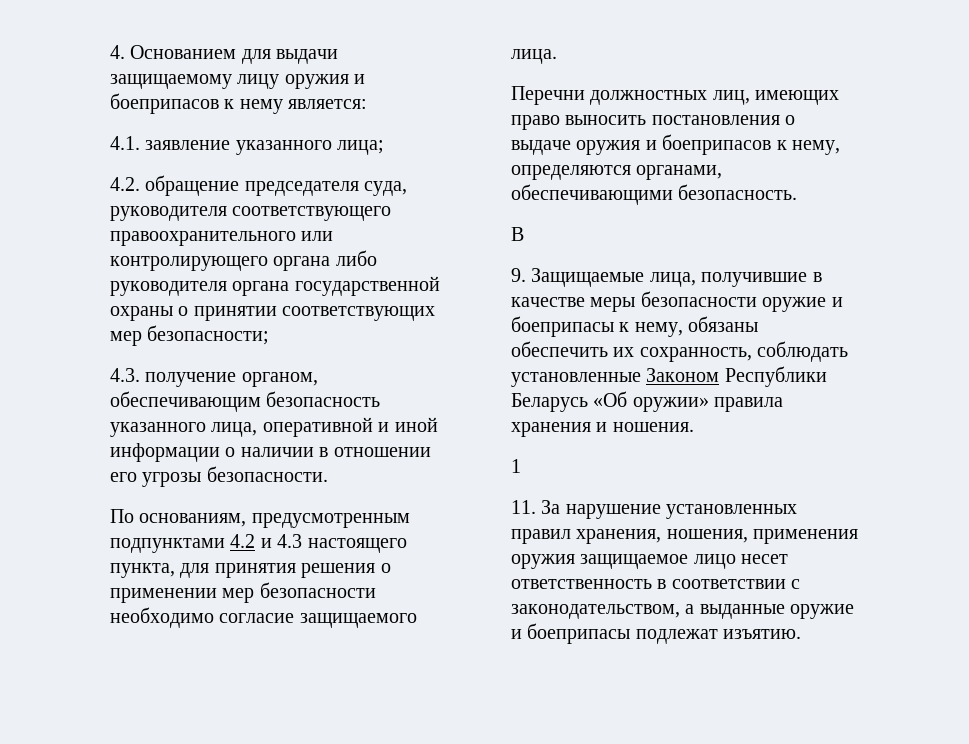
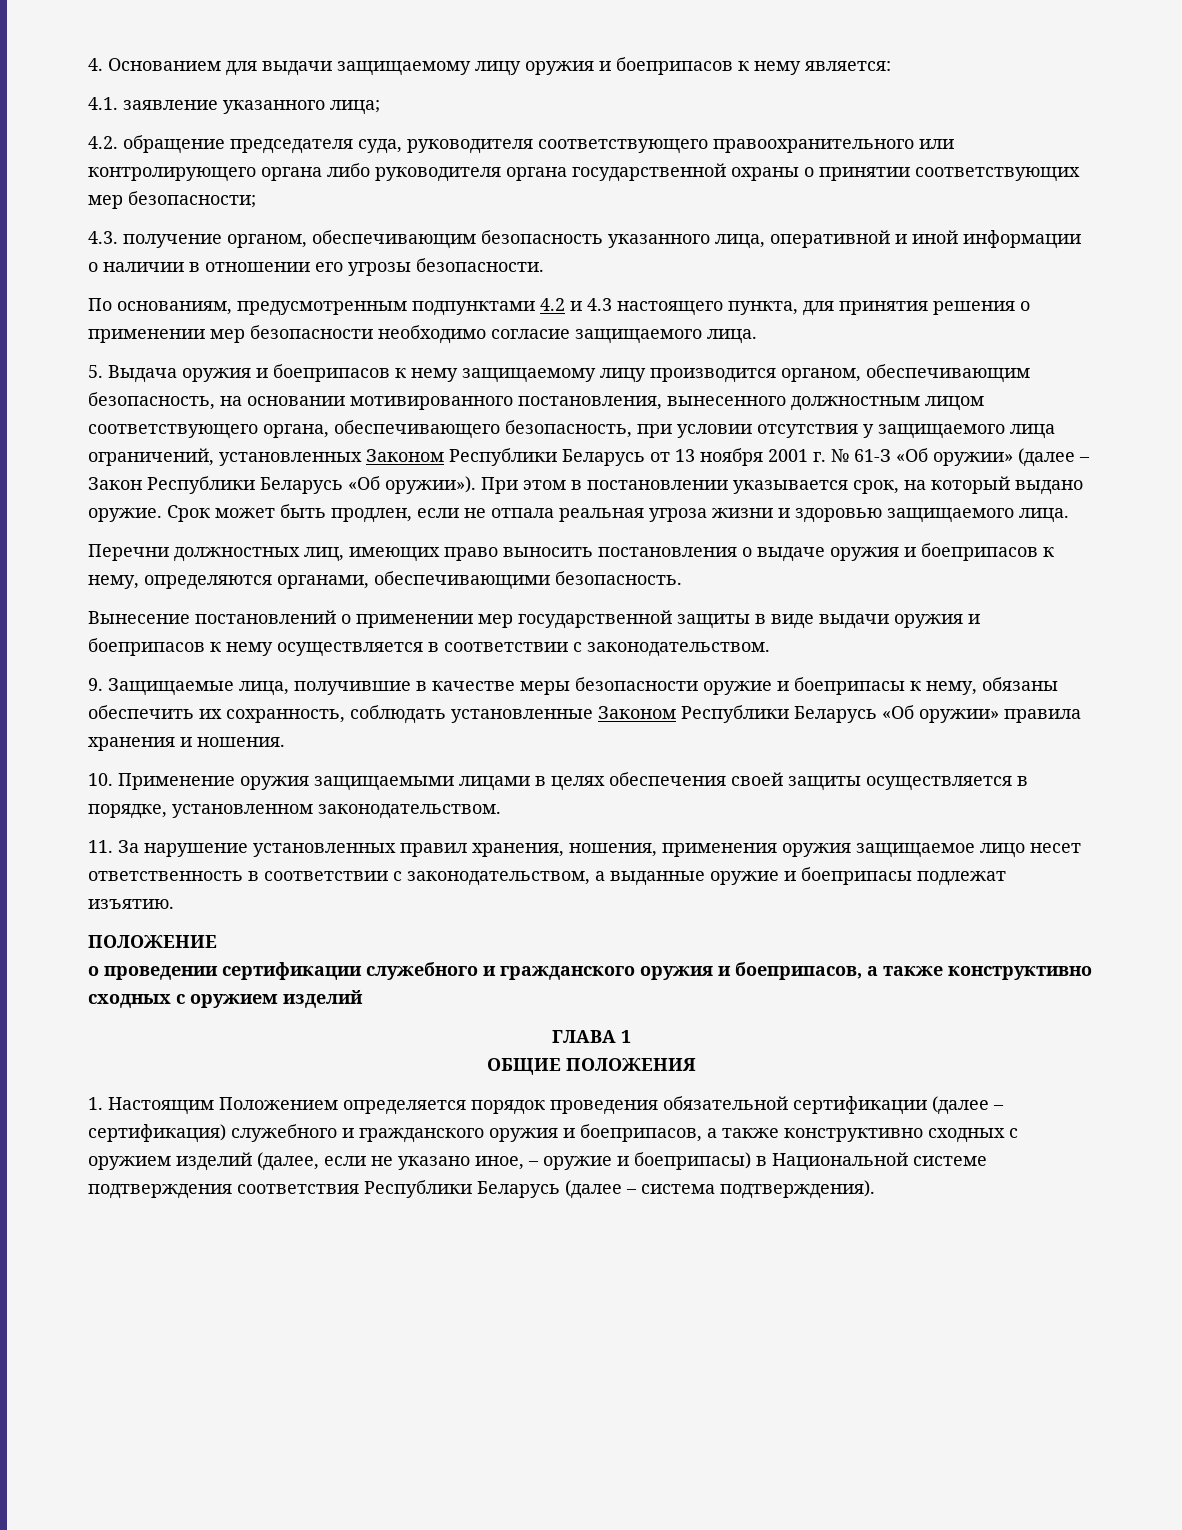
+ 5. Выдача оружия и боеприпасов к нему защищаемому лицу производится органом, обеспечивающим безопасность, на основании мотивированного постановления, вынесенного должностным лицом соответствующего органа, обеспечивающего безопасность, при условии отсутствия у защищаемого лица ограничений, установленных Законом Республики Беларусь от 13 ноября 2001 г. № 61-З «Об оружии» (далее – Закон Республики Беларусь «Об оружии»). При этом в постановлении указывается срок, на который выдано оружие. Срок может быть продлен, если не отпала реальная угроза жизни и здоровью защищаемого лица.
- В
+ Вынесение постановлений о применении мер государственной защиты в виде выдачи оружия и боеприпасов к нему осуществляется в соответствии с законодательством.
- 1
+ 10. Применение оружия защищаемыми лицами в целях обеспечения своей защиты осуществляется в порядке, установленном законодательством.
+ ПОЛОЖЕНИЕ
+ о проведении сертификации служебного и гражданского оружия и боеприпасов, а также конструктивно сходных с оружием изделий
+ ГЛАВА 1
+ ОБЩИЕ ПОЛОЖЕНИЯ
+ 1. Настоящим Положением определяется порядок проведения обязательной сертификации (далее – сертификация) служебного и гражданского оружия и боеприпасов, а также конструктивно сходных с оружием изделий (далее, если не указано иное, – оружие и боеприпасы) в Национальной системе подтверждения соответствия Республики Беларусь (далее – система подтверждения).

